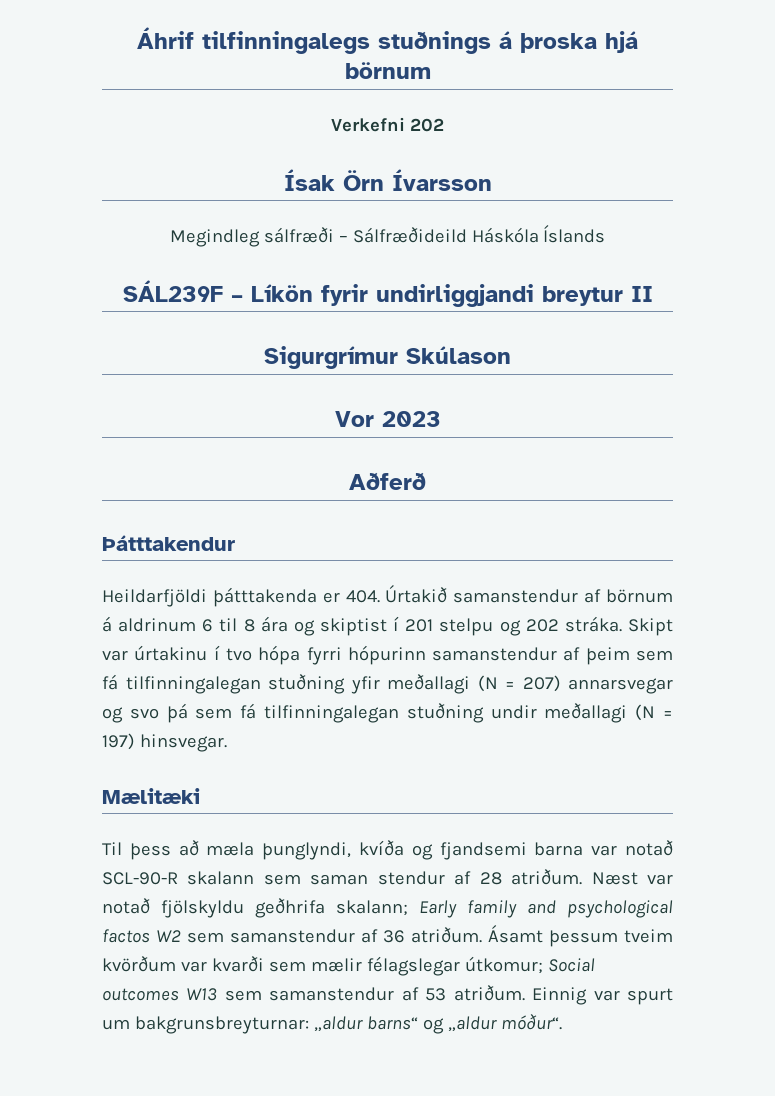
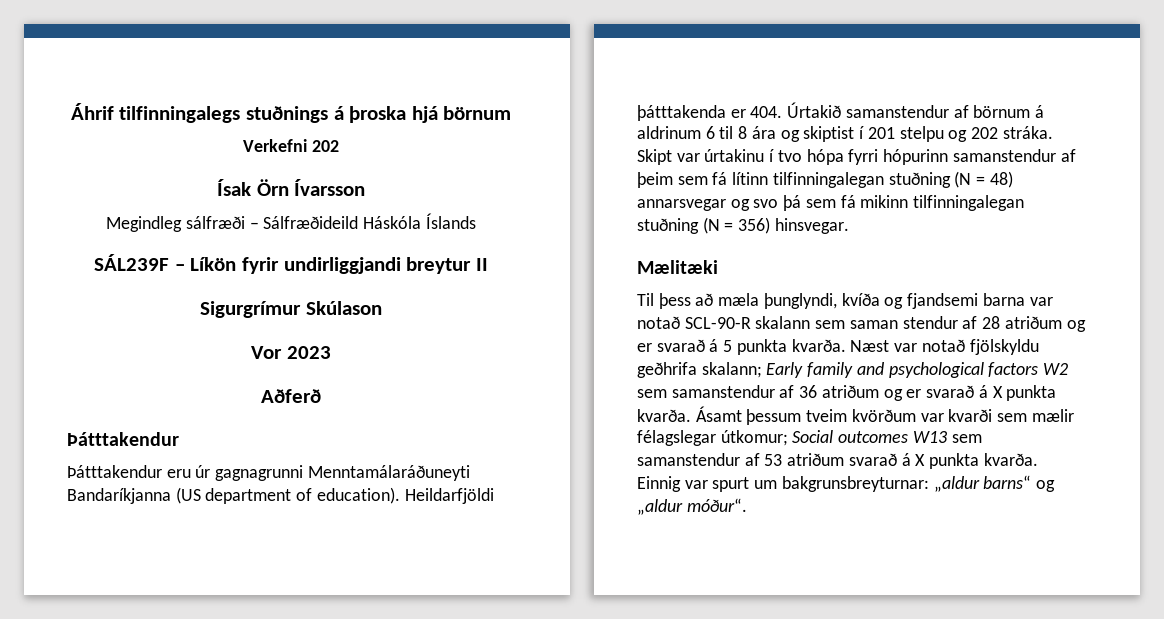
+ Þátttakendur eru úr gagnagrunni Menntamálaráðuneyti Bandaríkjanna (US department of education).
- Skipt var úrtakinu í tvo hópa fyrri hópurinn samanstendur af þeim sem fá tilfinningalegan stuðning yfir meðallagi (N = 207) annarsvegar og svo þá sem fá tilfinningalegan stuðning undir meðallagi (N = 197) hinsvegar.
+ Skipt var úrtakinu í tvo hópa fyrri hópurinn samanstendur af þeim sem fá lítinn tilfinningalegan stuðning (N = 48) annarsvegar og svo þá sem fá mikinn tilfinningalegan stuðning (N = 356) hinsvegar.
- Til þess að mæla þunglyndi, kvíða og fjandsemi barna var notað SCL-90-R skalann sem saman stendur af 28 atriðum.
+ Til þess að mæla þunglyndi, kvíða og fjandsemi barna var notað SCL-90-R skalann sem saman stendur af 28 atriðum og er svarað á 5 punkta kvarða.
- Næst var notað fjölskyldu geðhrifa skalann; Early family and psychological factos W2 sem samanstendur af 36 atriðum.
+ Næst var notað fjölskyldu geðhrifa skalann; Early family and psychological factors W2 sem samanstendur af 36 atriðum og er svarað á X punkta kvarða.
- Ásamt þessum tveim kvörðum var kvarði sem mælir félagslegar útkomur; Social outcomes W13 sem samanstendur af 53 atriðum.
+ Ásamt þessum tveim kvörðum var kvarði sem mælir félagslegar útkomur; Social outcomes W13 sem samanstendur af 53 atriðum svarað á X punkta kvarða.

